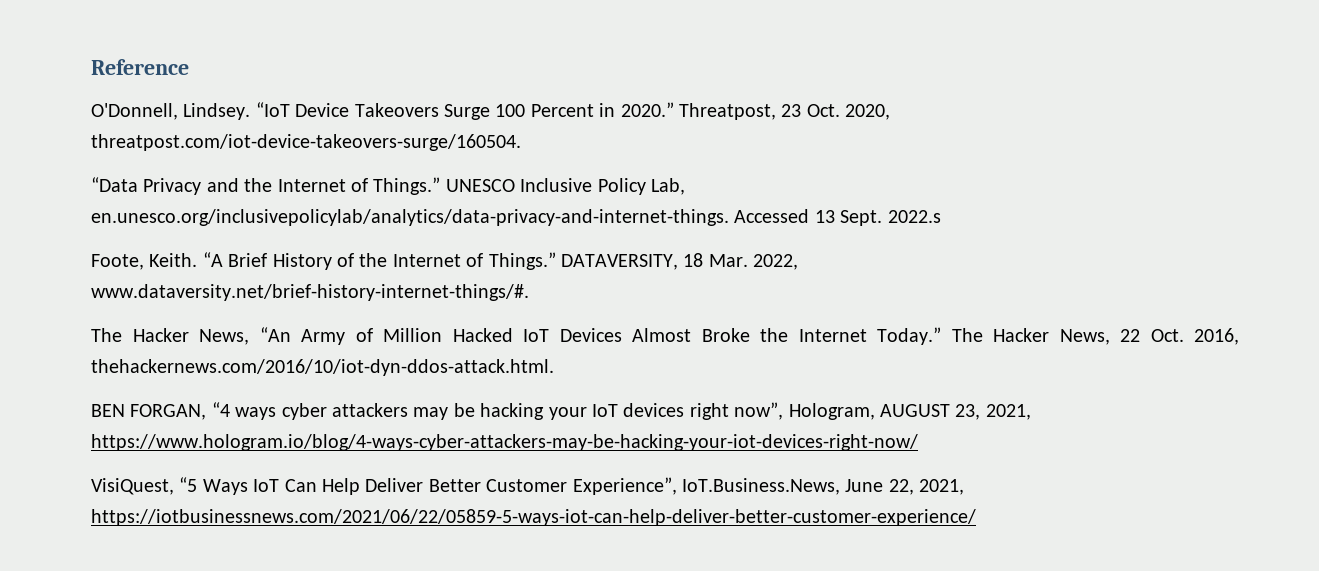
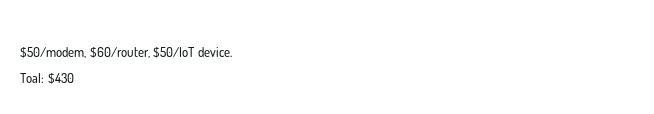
- Reference
- O'Donnell, Lindsey. “IoT Device Takeovers Surge 100 Percent in 2020.” Threatpost, 23 Oct. 2020, threatpost.com/iot-device-takeovers-surge/160504.
- “Data Privacy and the Internet of Things.” UNESCO Inclusive Policy Lab, en.unesco.org/inclusivepolicylab/analytics/data-privacy-and-internet-things. Accessed 13 Sept. 2022.s
- Foote, Keith. “A Brief History of the Internet of Things.” DATAVERSITY, 18 Mar. 2022, www.dataversity.net/brief-history-internet-things/#.
- The Hacker News, “An Army of Million Hacked IoT Devices Almost Broke the Internet Today.” The Hacker News, 22 Oct. 2016, thehackernews.com/2016/10/iot-dyn-ddos-attack.html.
- BEN FORGAN, “4 ways cyber attackers may be hacking your IoT devices right now”, Hologram, AUGUST 23, 2021, https://www.hologram.io/blog/4-ways-cyber-attackers-may-be-hacking-your-iot-devices-right-now/
- VisiQuest, “5 Ways IoT Can Help Deliver Better Customer Experience”, IoT.Business.News, June 22, 2021, https://iotbusinessnews.com/2021/06/22/05859-5-ways-iot-can-help-deliver-better-customer-experience/
+ $50/modem, $60/router, $50/IoT device.
+ Toal: $430

